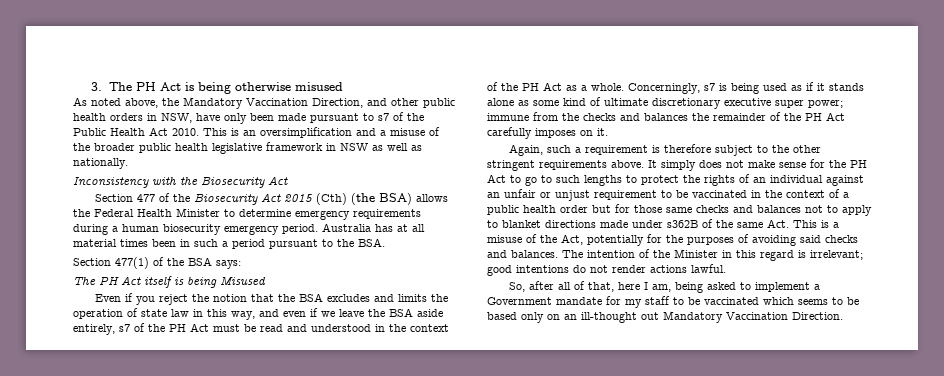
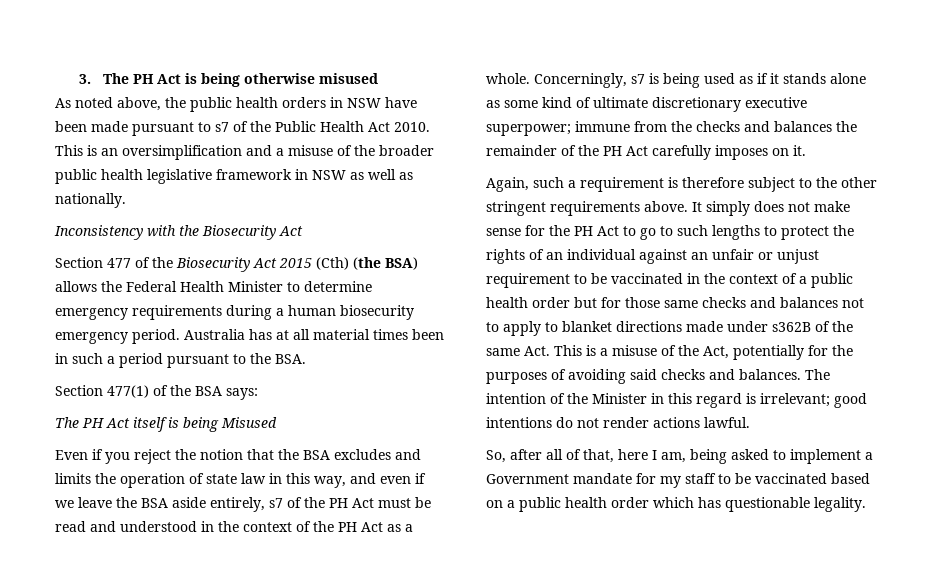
- As noted above, the Mandatory Vaccination Direction, and other public health orders in NSW, have only been made pursuant to s7 of the Public Health Act 2010.
+ As noted above, the public health orders in NSW have been made pursuant to s7 of the Public Health Act 2010.
- Concerningly, s7 is being used as if it stands alone as some kind of ultimate discretionary executive super power; immune from the checks and balances the remainder of the PH Act carefully imposes on it.
+ Concerningly, s7 is being used as if it stands alone as some kind of ultimate discretionary executive superpower; immune from the checks and balances the remainder of the PH Act carefully imposes on it.
- So, after all of that, here I am, being asked to implement a Government mandate for my staff to be vaccinated which seems to be based only on an ill-thought out Mandatory Vaccination Direction.
+ So, after all of that, here I am, being asked to implement a Government mandate for my staff to be vaccinated based on a public health order which has questionable legality.

